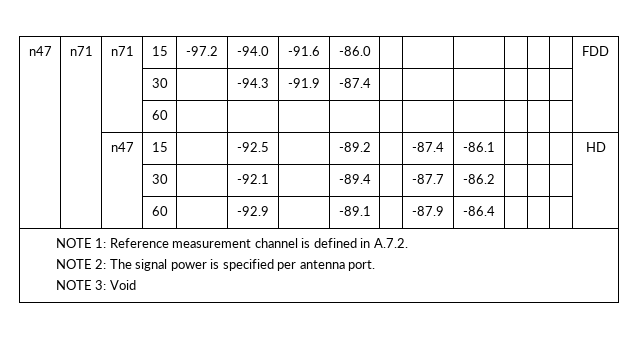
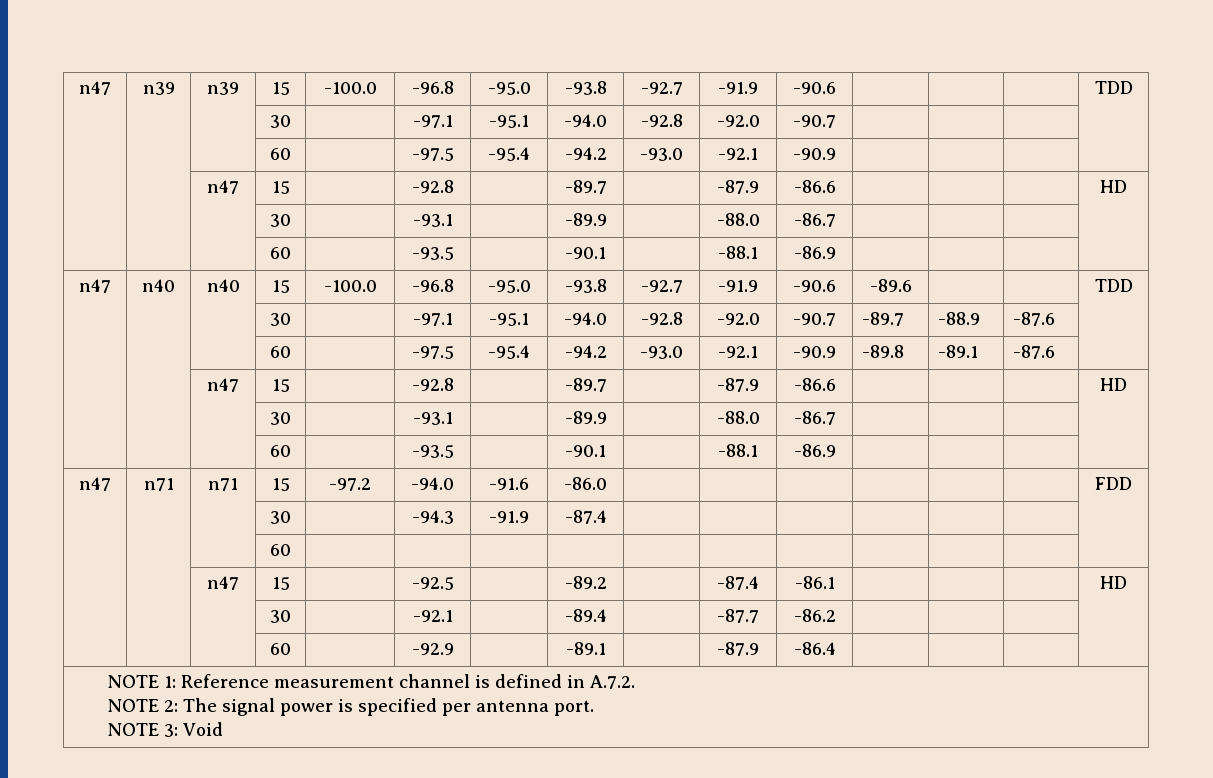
+ n47 | n39 | n39 | 15 | -100.0 | -96.8 | -95.0 | -93.8 | -92.7 | -91.9 | -90.6 | | | | TDD
+ | | | 30 | | -97.1 | -95.1 | -94.0 | -92.8 | -92.0 | -90.7 | | | |
+ | | | 60 | | -97.5 | -95.4 | -94.2 | -93.0 | -92.1 | -90.9 | | | |
+ | | n47 | 15 | | -92.8 | | -89.7 | | -87.9 | -86.6 | | | | HD
+ | | | 30 | | -93.1 | | -89.9 | | -88.0 | -86.7 | | | |
+ | | | 60 | | -93.5 | | -90.1 | | -88.1 | -86.9 | | | |
+ n47 | n40 | n40 | 15 | -100.0 | -96.8 | -95.0 | -93.8 | -92.7 | -91.9 | -90.6 | -89.6 | | | TDD
+ | | | 30 | | -97.1 | -95.1 | -94.0 | -92.8 | -92.0 | -90.7 | -89.7 | -88.9 | -87.6 |
+ | | | 60 | | -97.5 | -95.4 | -94.2 | -93.0 | -92.1 | -90.9 | -89.8 | -89.1 | -87.6 |
+ | | n47 | 15 | | -92.8 | | -89.7 | | -87.9 | -86.6 | | | | HD
+ | | | 30 | | -93.1 | | -89.9 | | -88.0 | -86.7 | | | |
+ | | | 60 | | -93.5 | | -90.1 | | -88.1 | -86.9 | | | |

